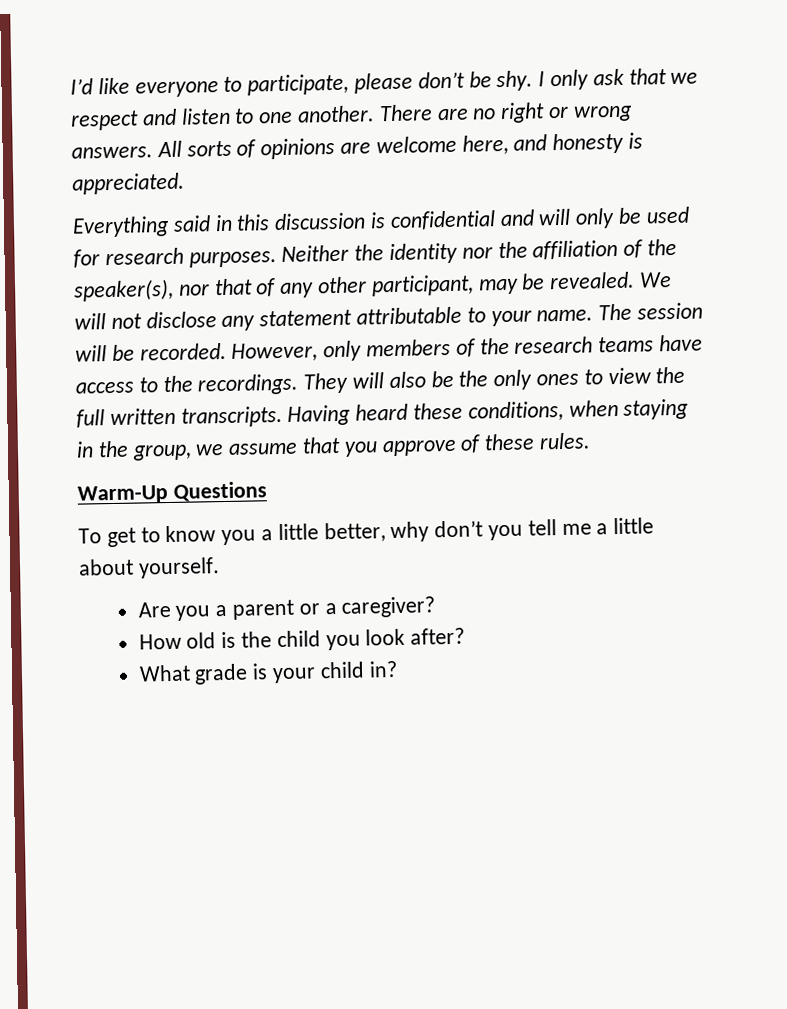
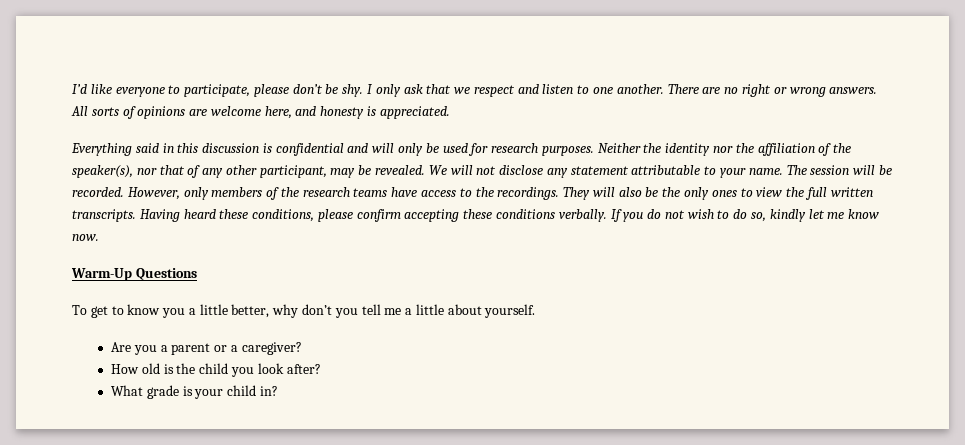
- Having heard these conditions, when staying in the group, we assume that you approve of these rules.
+ Having heard these conditions, please confirm accepting these conditions verbally. If you do not wish to do so, kindly let me know now.

